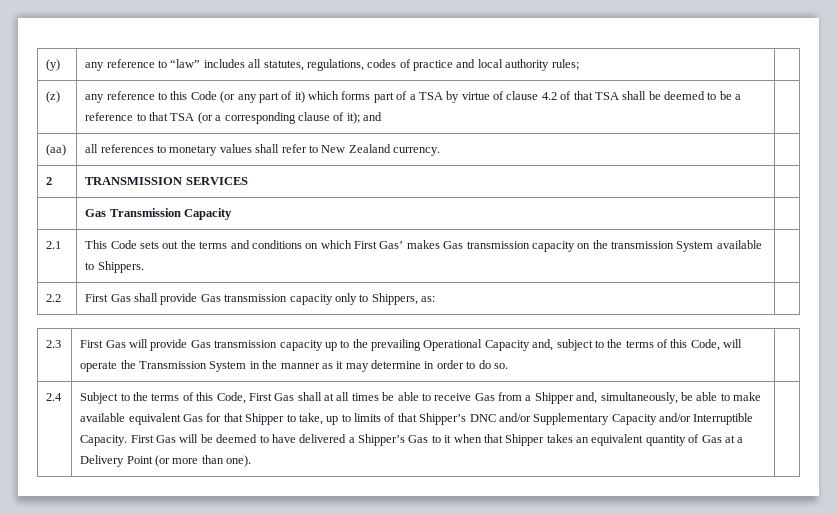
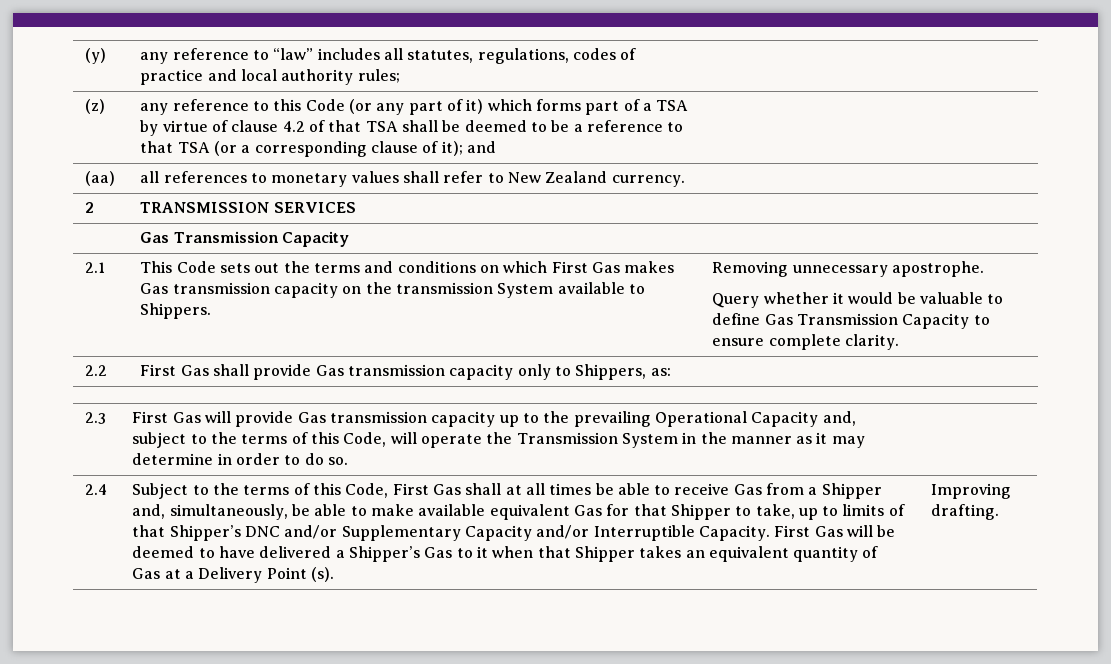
- This Code sets out the terms and conditions on which First Gas’ makes Gas transmission capacity on the transmission System available to Shippers.
+ This Code sets out the terms and conditions on which First Gas makes Gas transmission capacity on the transmission System available to Shippers.
+ Removing unnecessary apostrophe.
+ Query whether it would be valuable to define Gas Transmission Capacity to ensure complete clarity.
- First Gas will be deemed to have delivered a Shipper’s Gas to it when that Shipper takes an equivalent quantity of Gas at a Delivery Point (or more than one).
+ First Gas will be deemed to have delivered a Shipper’s Gas to it when that Shipper takes an equivalent quantity of Gas at a Delivery Point (s). | Improving drafting.

